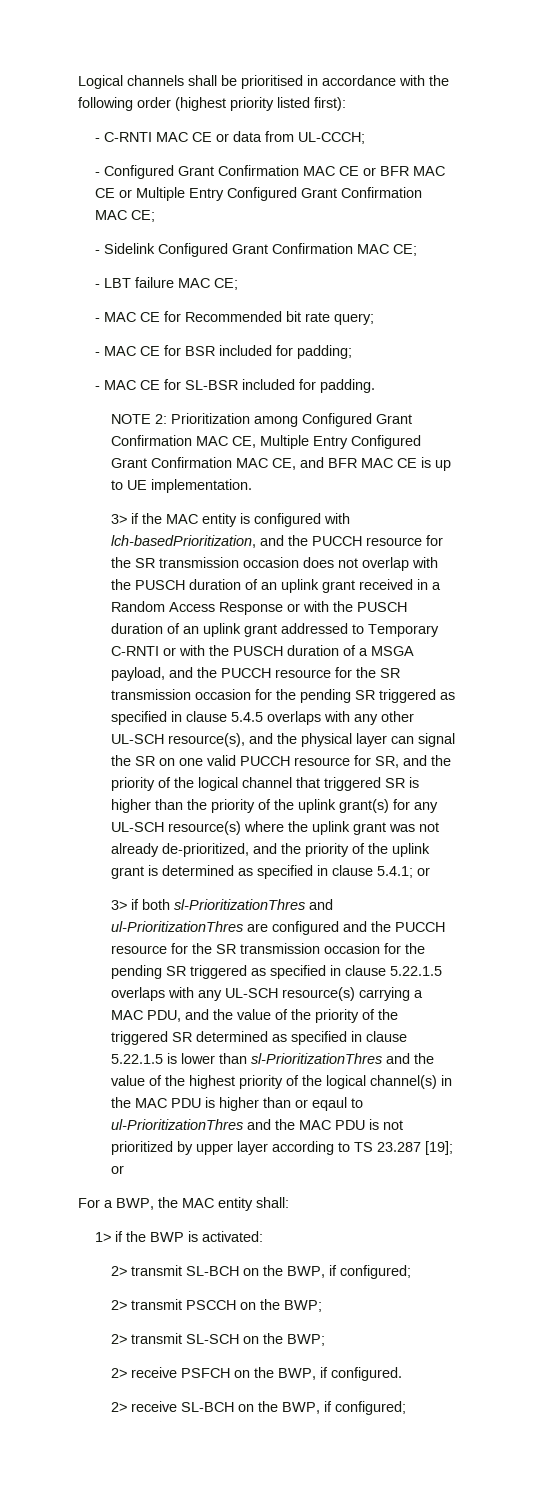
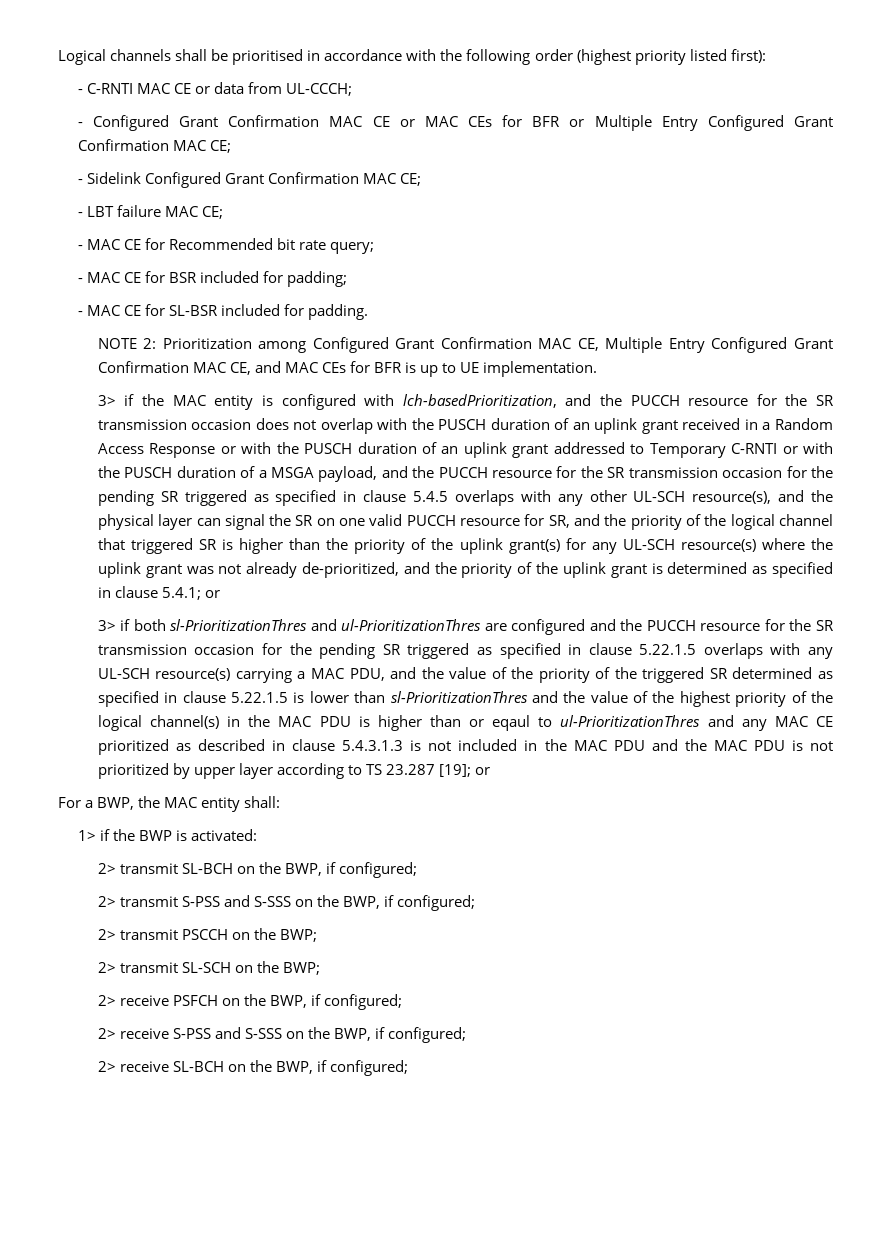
- - Configured Grant Confirmation MAC CE or BFR MAC CE or Multiple Entry Configured Grant Confirmation MAC CE;
+ - Configured Grant Confirmation MAC CE or MAC CEs for BFR or Multiple Entry Configured Grant Confirmation MAC CE;
- NOTE 2: Prioritization among Configured Grant Confirmation MAC CE, Multiple Entry Configured Grant Confirmation MAC CE, and BFR MAC CE is up to UE implementation.
+ NOTE 2: Prioritization among Configured Grant Confirmation MAC CE, Multiple Entry Configured Grant Confirmation MAC CE, and MAC CEs for BFR is up to UE implementation.
- 3> if both sl-PrioritizationThres and ul-PrioritizationThres are configured and the PUCCH resource for the SR transmission occasion for the pending SR triggered as specified in clause 5.22.1.5 overlaps with any UL-SCH resource(s) carrying a MAC PDU, and the value of the priority of the triggered SR determined as specified in clause 5.22.1.5 is lower than sl-PrioritizationThres and the value of the highest priority of the logical channel(s) in the MAC PDU is higher than or eqaul to ul-PrioritizationThres and the MAC PDU is not prioritized by upper layer according to TS 23.287 [19];
+ 3> if both sl-PrioritizationThres and ul-PrioritizationThres are configured and the PUCCH resource for the SR transmission occasion for the pending SR triggered as specified in clause 5.22.1.5 overlaps with any UL-SCH resource(s) carrying a MAC PDU, and the value of the priority of the triggered SR determined as specified in clause 5.22.1.5 is lower than sl-PrioritizationThres and the value of the highest priority of the logical channel(s) in the MAC PDU is higher than or eqaul to ul-PrioritizationThres and any MAC CE prioritized as described in clause 5.4.3.1.3 is not included in the MAC PDU and the MAC PDU is not prioritized by upper layer according to TS 23.287 [19];
+ 2> transmit S-PSS and S-SSS on the BWP, if configured;
- 2> receive PSFCH on the BWP, if configured.
+ 2> receive PSFCH on the BWP, if configured;
+ 2> receive S-PSS and S-SSS on the BWP, if configured;

